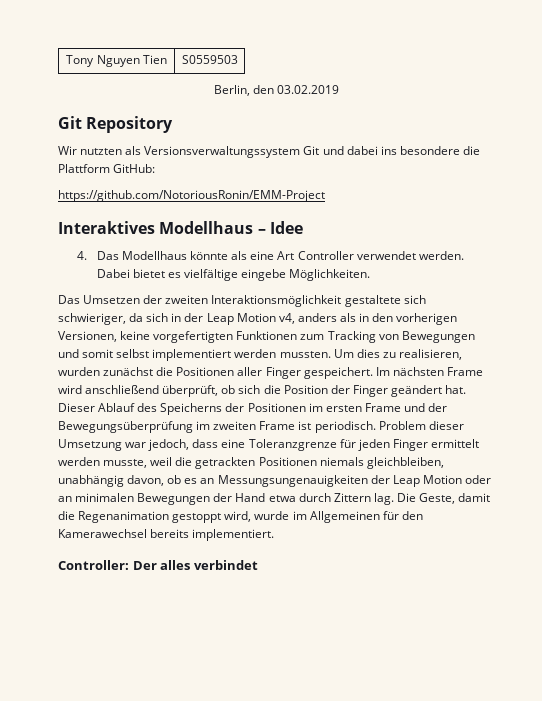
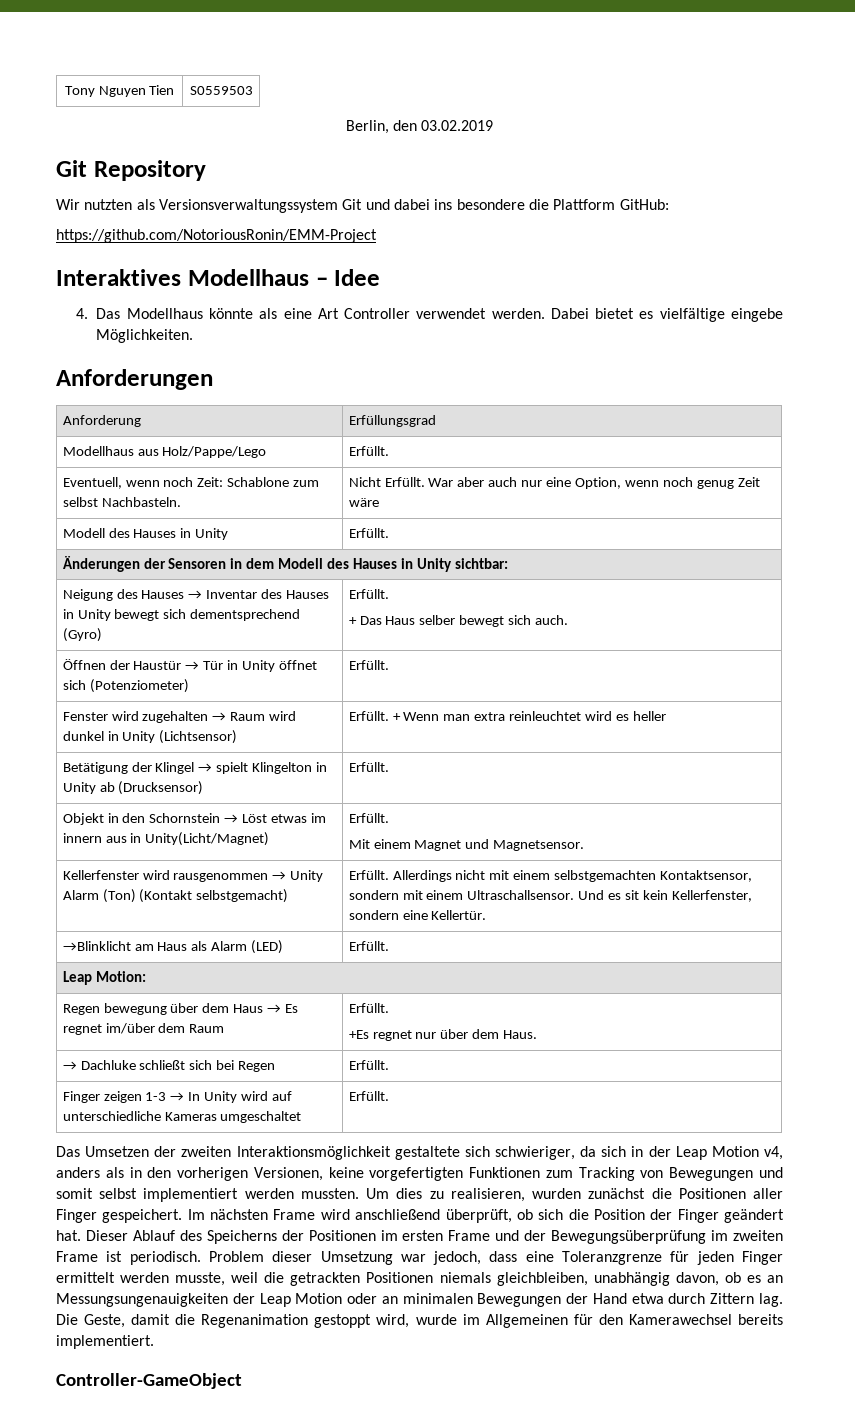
+ Anforderungen
+ Anforderung | Erfüllungsgrad
+ Modellhaus aus Holz/Pappe/Lego | Erfüllt.
+ Eventuell, wenn noch Zeit: Schablone zum selbst Nachbasteln. | Nicht Erfüllt. War aber auch nur eine Option, wenn noch genug Zeit wäre
+ Modell des Hauses in Unity | Erfüllt.
+ Änderungen der Sensoren in dem Modell des Hauses in Unity sichtbar:
+ Neigung des Hauses → Inventar des Hauses in Unity bewegt sich dementsprechend (Gyro) | Erfüllt.
+ + Das Haus selber bewegt sich auch.
+ Öffnen der Haustür → Tür in Unity öffnet sich (Potenziometer) | Erfüllt.
+ Fenster wird zugehalten → Raum wird dunkel in Unity (Lichtsensor) | Erfüllt. + Wenn man extra reinleuchtet wird es heller
+ Betätigung der Klingel → spielt Klingelton in Unity ab (Drucksensor) | Erfüllt.
+ Objekt in den Schornstein → Löst etwas im innern aus in Unity(Licht/Magnet) | Erfüllt.
+ Mit einem Magnet und Magnetsensor.
+ Kellerfenster wird rausgenommen → Unity Alarm (Ton) (Kontakt selbstgemacht) | Erfüllt. Allerdings nicht mit einem selbstgemachten Kontaktsensor, sondern mit einem Ultraschallsensor. Und es sit kein Kellerfenster, sondern eine Kellertür.
+ →Blinklicht am Haus als Alarm (LED) | Erfüllt.
+ Leap Motion:
+ Regen bewegung über dem Haus → Es regnet im/über dem Raum | Erfüllt.
+ +Es regnet nur über dem Haus.
+ → Dachluke schließt sich bei Regen | Erfüllt.
+ Finger zeigen 1-3 → In Unity wird auf unterschiedliche Kameras umgeschaltet | Erfüllt.
- Controller: Der alles verbindet
+ Controller-GameObject

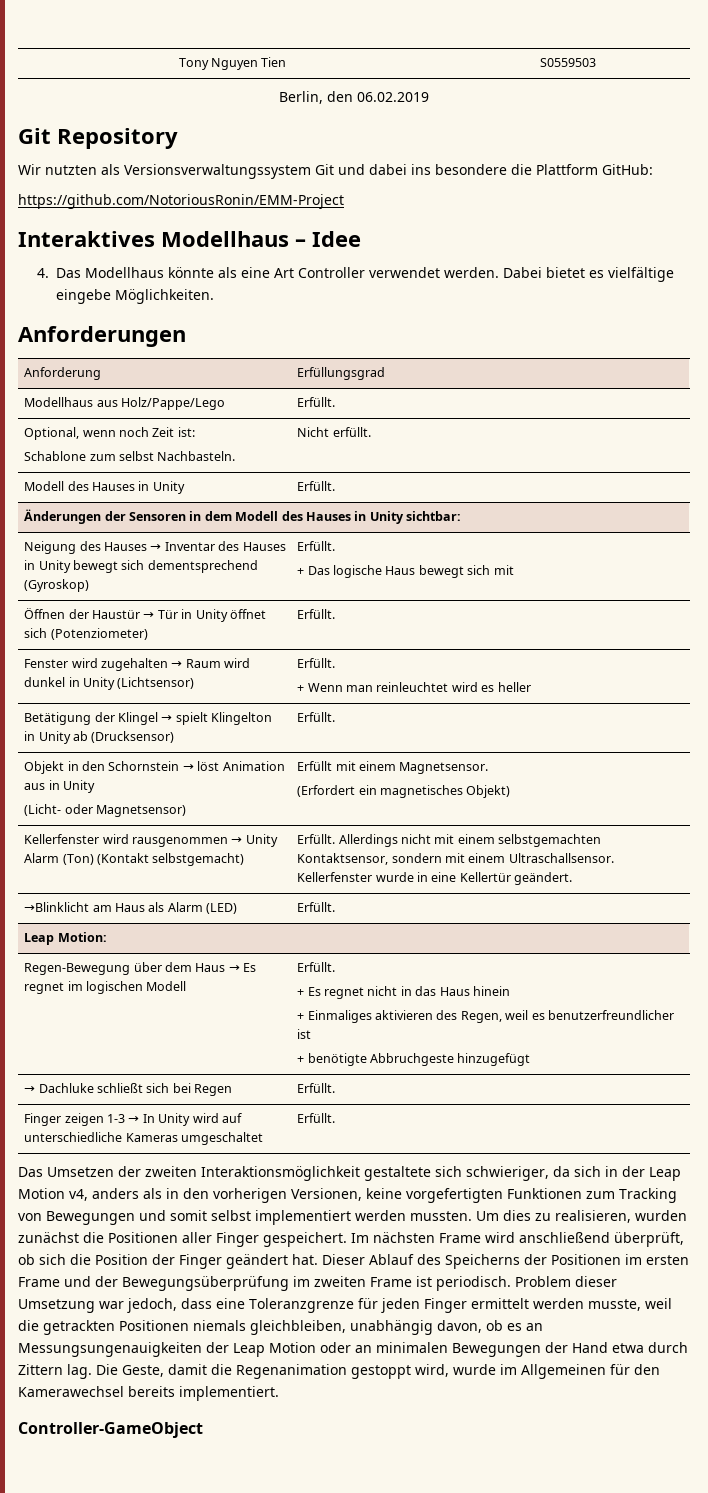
- Berlin, den 03.02.2019
+ Berlin, den 06.02.2019
- Eventuell, wenn noch Zeit: Schablone zum selbst Nachbasteln. | Nicht Erfüllt. War aber auch nur eine Option, wenn noch genug Zeit wäre
+ Optional, wenn noch Zeit ist:
+ Schablone zum selbst Nachbasteln. | Nicht erfüllt.
- Neigung des Hauses → Inventar des Hauses in Unity bewegt sich dementsprechend (Gyro) | Erfüllt.
- + Das Haus selber bewegt sich auch.
+ Neigung des Hauses → Inventar des Hauses in Unity bewegt sich dementsprechend (Gyroskop) | Erfüllt.
+ + Das logische Haus bewegt sich mit
- Fenster wird zugehalten → Raum wird dunkel in Unity (Lichtsensor) | Erfüllt. + Wenn man extra reinleuchtet wird es heller
+ Fenster wird zugehalten → Raum wird dunkel in Unity (Lichtsensor) | Erfüllt.
+ + Wenn man reinleuchtet wird es heller
- Objekt in den Schornstein → Löst etwas im innern aus in Unity(Licht/Magnet) | Erfüllt.
- Mit einem Magnet und Magnetsensor.
+ Objekt in den Schornstein → löst Animation aus in Unity
+ (Licht- oder Magnetsensor) | Erfüllt mit einem Magnetsensor.
+ (Erfordert ein magnetisches Objekt)
- Kellerfenster wird rausgenommen → Unity Alarm (Ton) (Kontakt selbstgemacht) | Erfüllt. Allerdings nicht mit einem selbstgemachten Kontaktsensor, sondern mit einem Ultraschallsensor. Und es sit kein Kellerfenster, sondern eine Kellertür.
+ Kellerfenster wird rausgenommen → Unity Alarm (Ton) (Kontakt selbstgemacht) | Erfüllt. Allerdings nicht mit einem selbstgemachten Kontaktsensor, sondern mit einem Ultraschallsensor. Kellerfenster wurde in eine Kellertür geändert.
- Regen bewegung über dem Haus → Es regnet im/über dem Raum | Erfüllt.
- +Es regnet nur über dem Haus.
+ Regen-Bewegung über dem Haus → Es regnet im logischen Modell | Erfüllt.
+ + Es regnet nicht in das Haus hinein
+ + Einmaliges aktivieren des Regen, weil es benutzerfreundlicher ist
+ + benötigte Abbruchgeste hinzugefügt

